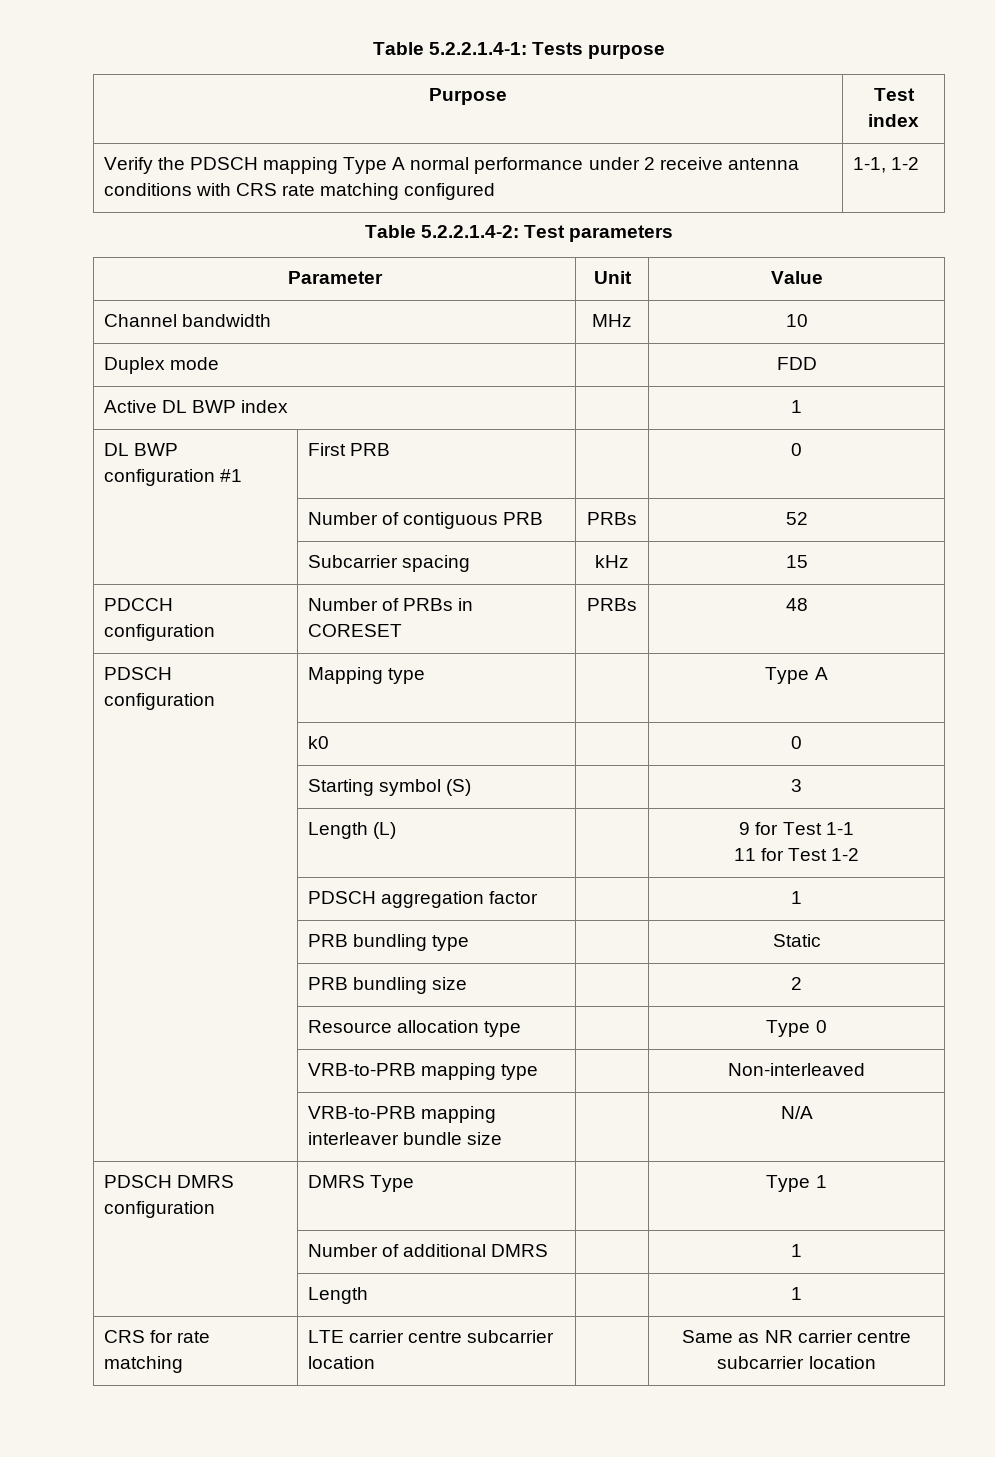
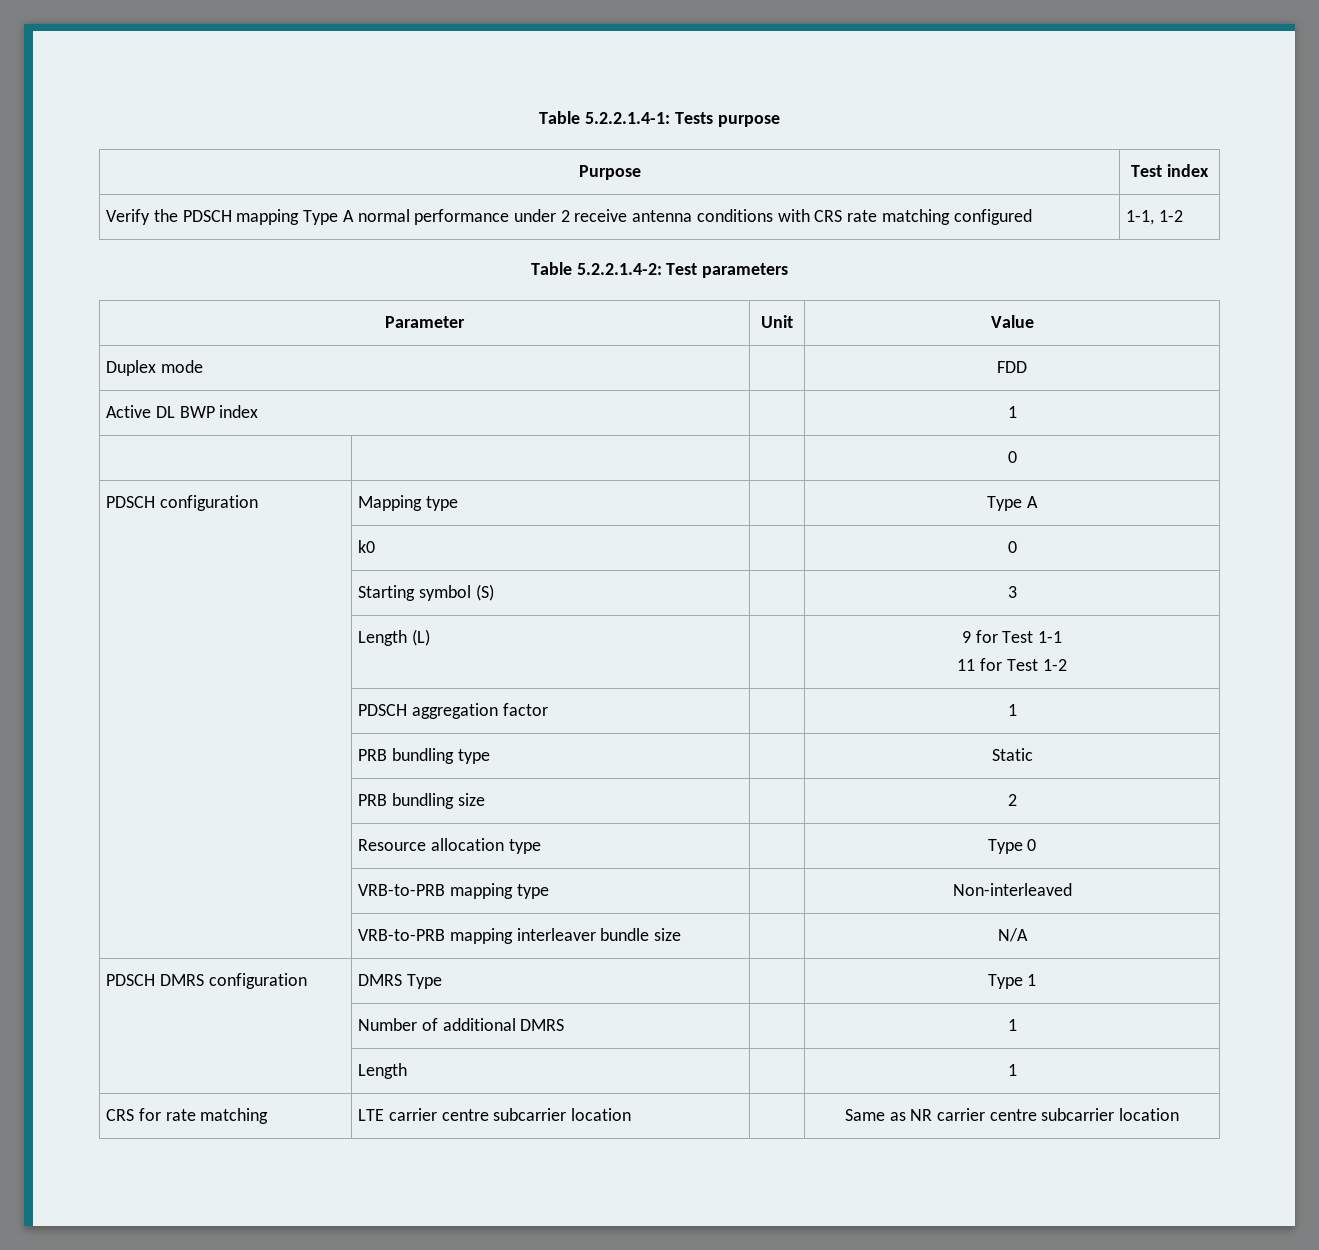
- Channel bandwidth | MHz | 10
- DL BWP configuration #1 | First PRB | | 0
- | Number of contiguous PRB | PRBs | 52
- | Subcarrier spacing | kHz | 15
- PDCCH configuration | Number of PRBs in CORESET | PRBs | 48
+ | | | 0

